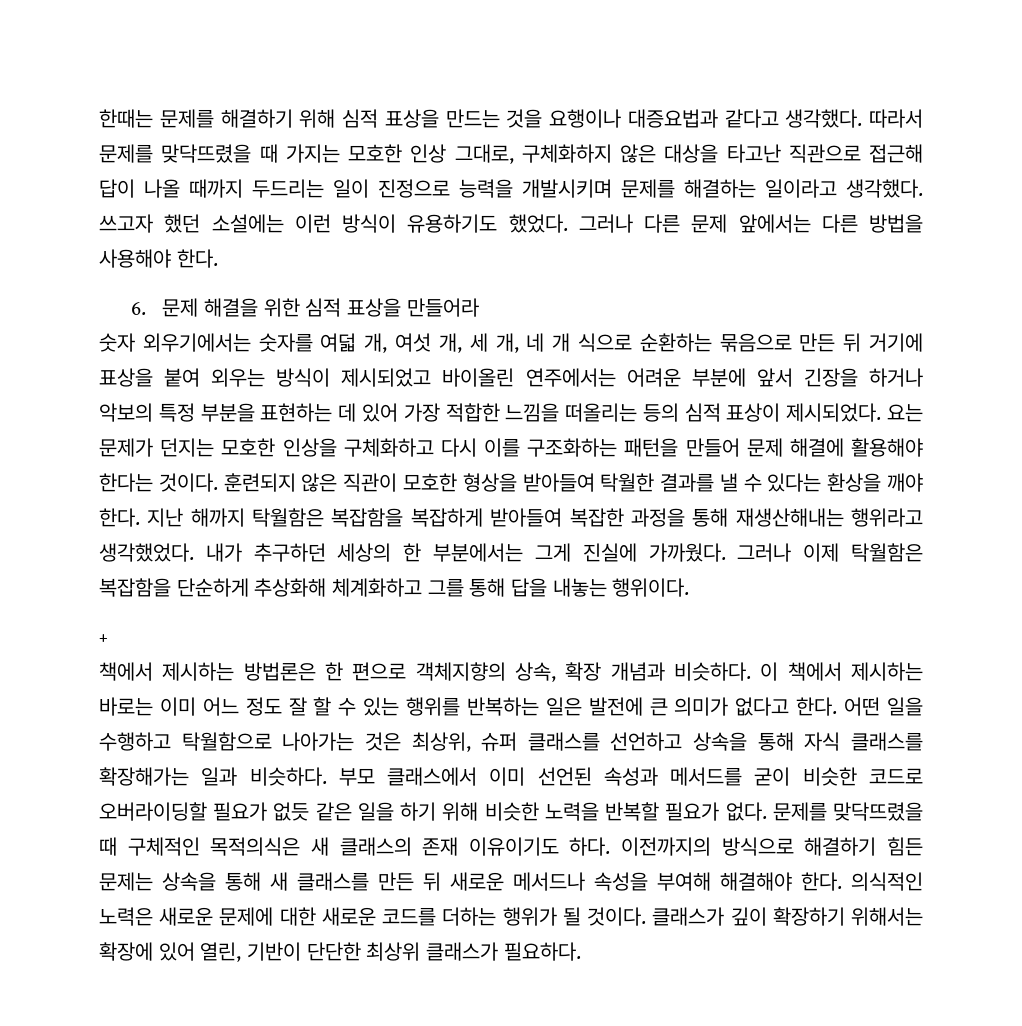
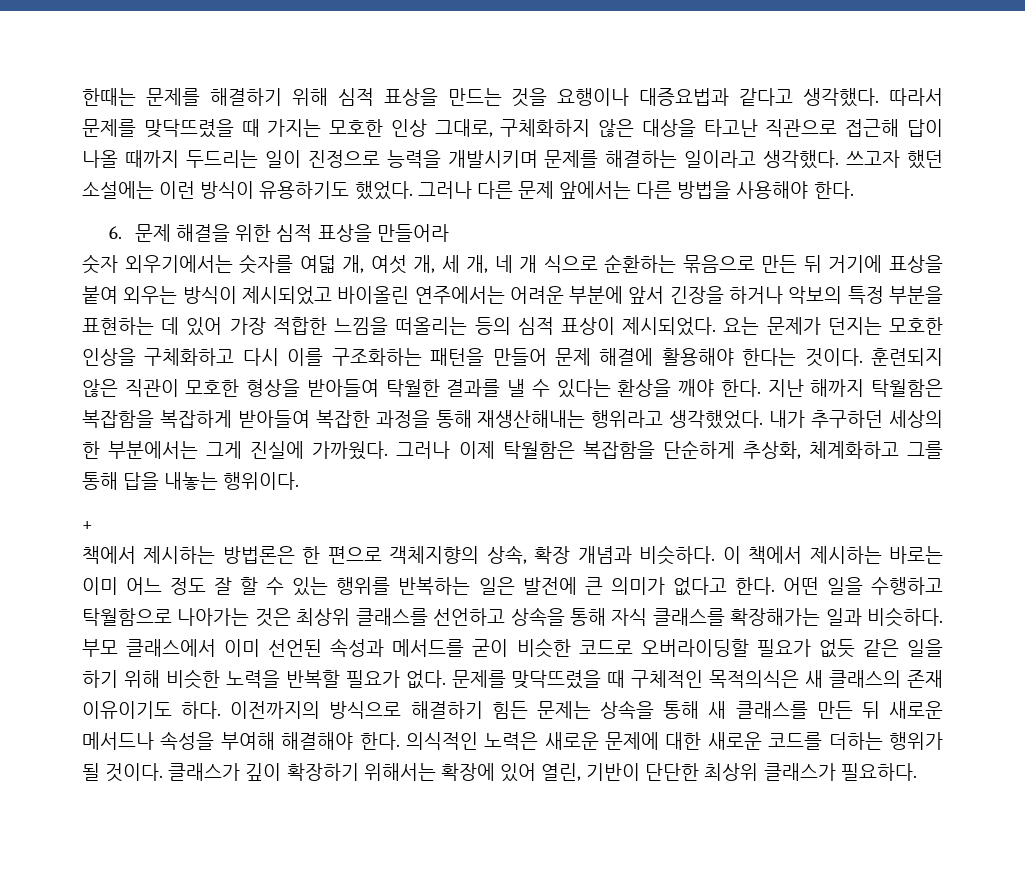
- 그러나 이제 탁월함은 복잡함을 단순하게 추상화해 체계화하고 그를 통해 답을 내놓는 행위이다.
+ 그러나 이제 탁월함은 복잡함을 단순하게 추상화, 체계화하고 그를 통해 답을 내놓는 행위이다.
- 어떤 일을 수행하고 탁월함으로 나아가는 것은 최상위, 슈퍼 클래스를 선언하고 상속을 통해 자식 클래스를 확장해가는 일과 비슷하다.
+ 어떤 일을 수행하고 탁월함으로 나아가는 것은 최상위 클래스를 선언하고 상속을 통해 자식 클래스를 확장해가는 일과 비슷하다.

